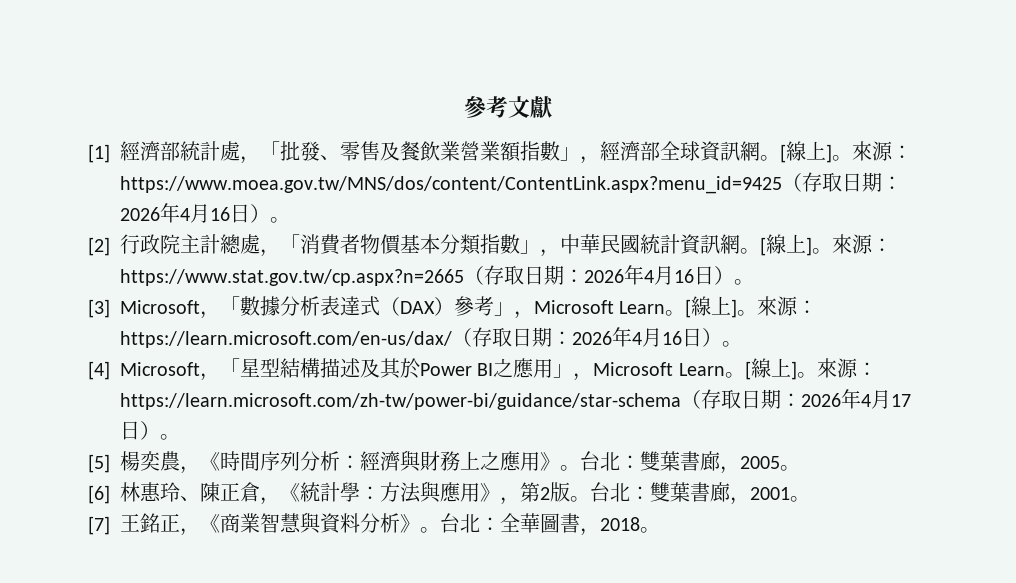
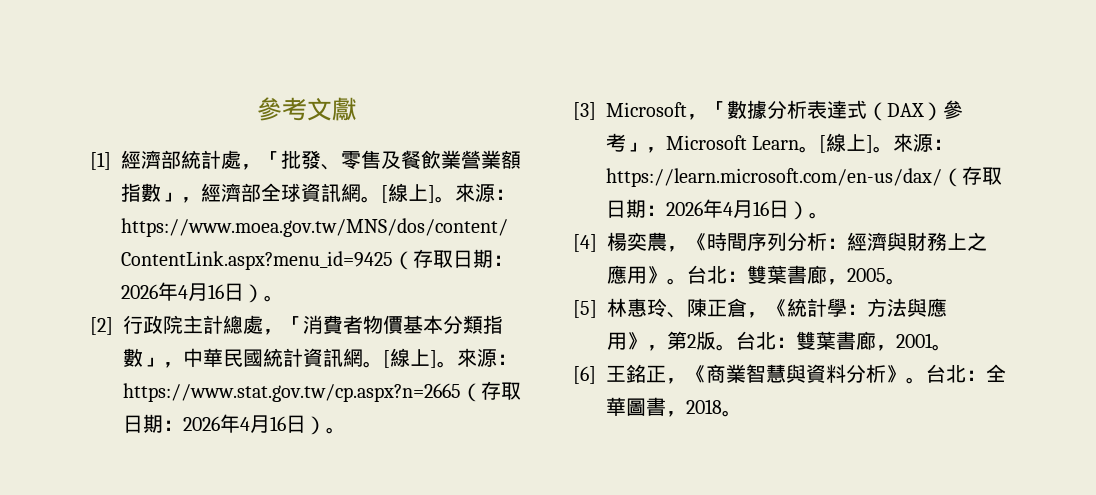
- [4] Microsoft，「星型結構描述及其於Power BI之應用」，Microsoft Learn。[線上]。來源：https://learn.microsoft.com/zh-tw/power-bi/guidance/star-schema（存取日期：2026年4月17日）。
- [5]楊奕農，《時間序列分析：經濟與財務上之應用》。
+ [4]楊奕農，《時間序列分析：經濟與財務上之應用》。
- [6]林惠玲、陳正倉，《統計學：方法與應用》，第2版。
+ [5]林惠玲、陳正倉，《統計學：方法與應用》，第2版。
- [7]王銘正，《商業智慧與資料分析》。
+ [6]王銘正，《商業智慧與資料分析》。

